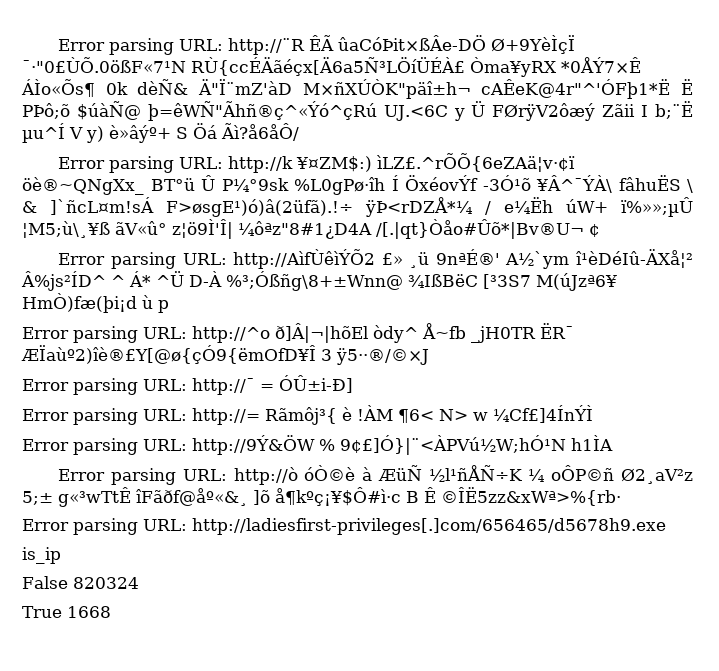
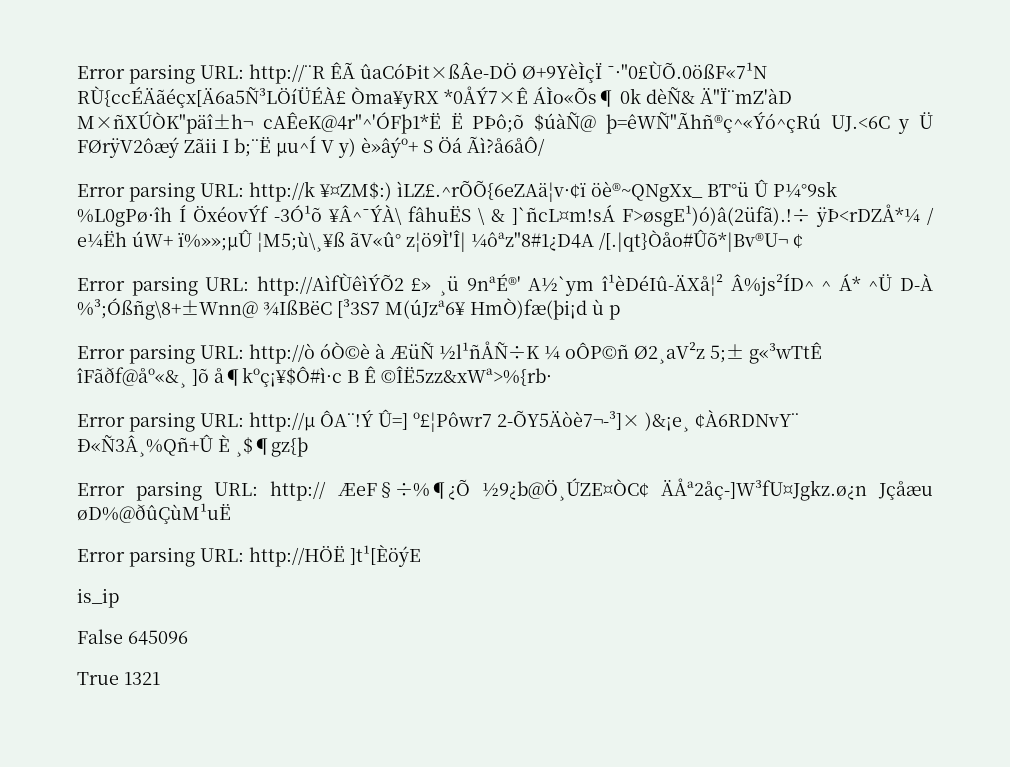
- Error parsing URL: http://^o ð]Â|¬|hõEl òdy^ Å~fb _jH0TR ËR¯ ÆÏaùº2)îè®£Y[@ø{çÓ9{ëmOfD¥Î 3 ÿ5··®/©×J
- Error parsing URL: http://¯ = ÓÛ±i-Ð]
- Error parsing URL: http://= Rãmôj³{ è !ÀM ¶6< N> w ¼Cf£]4ÍnÝÌ
- Error parsing URL: http://9Ý&ÖW % 9¢£]Ó}|¨<ÀPVú½W;hÓ¹N h1ÌA
- Error parsing URL: http://ladiesfirst-privileges[.]com/656465/d5678h9.exe
+ Error parsing URL: http://µ ÔA¨!Ý Û=] º£¦Pôwr7 2-ÕY5Äòè7¬-³]× )&¡e¸ ¢À6RDNvY¨ Ð«Ñ3Â¸%Qñ+Û È ¸$¶gz{þ
+ Error parsing URL: http:// ÆeF§÷%¶¿Õ ½9¿b@Ö¸ÚZE¤ÒC¢ ÄÅª2åç-]W³fU¤Jgkz.ø¿n Jçåæu øD%@ðûÇùM¹uË
+ Error parsing URL: http://HÖË ]t¹[ÈöýE
- False 820324
+ False 645096
- True 1668
+ True 1321

